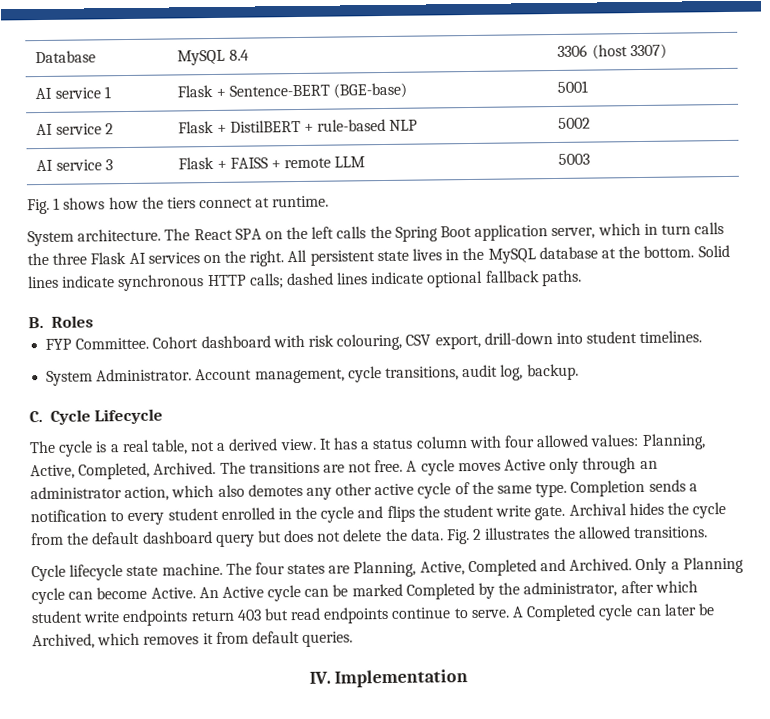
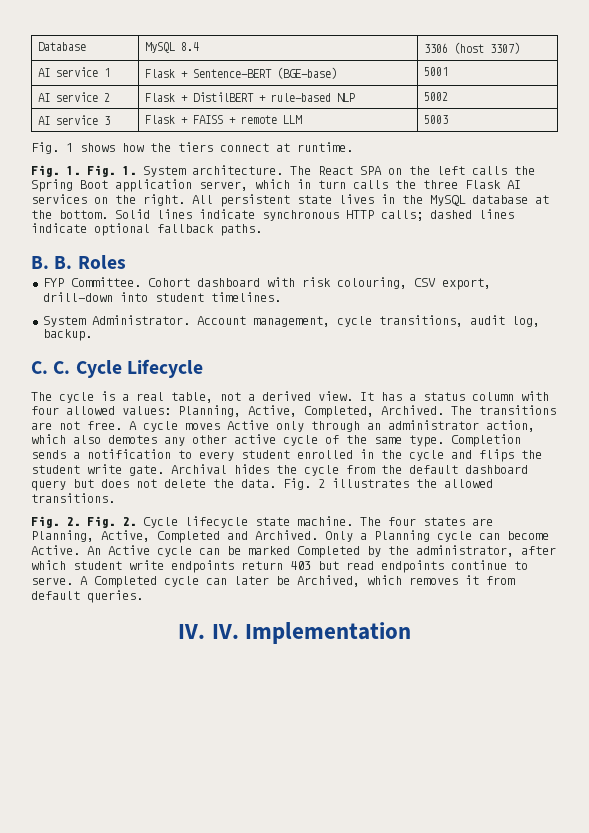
- System architecture.
+ Fig. 1. Fig. 1. System architecture.
- B. Roles
+ B. B. Roles
- C. Cycle Lifecycle
+ C. C. Cycle Lifecycle
- Cycle lifecycle state machine.
+ Fig. 2. Fig. 2. Cycle lifecycle state machine.
- IV. Implementation
+ IV. IV. Implementation

